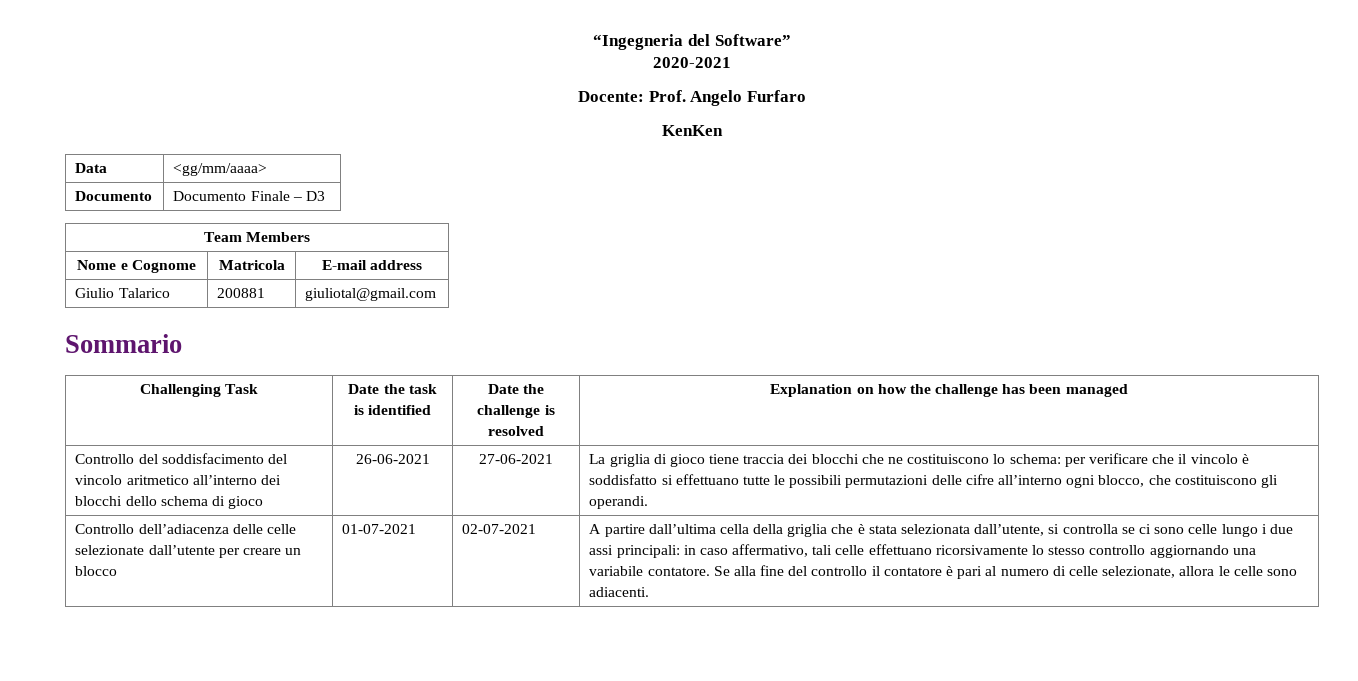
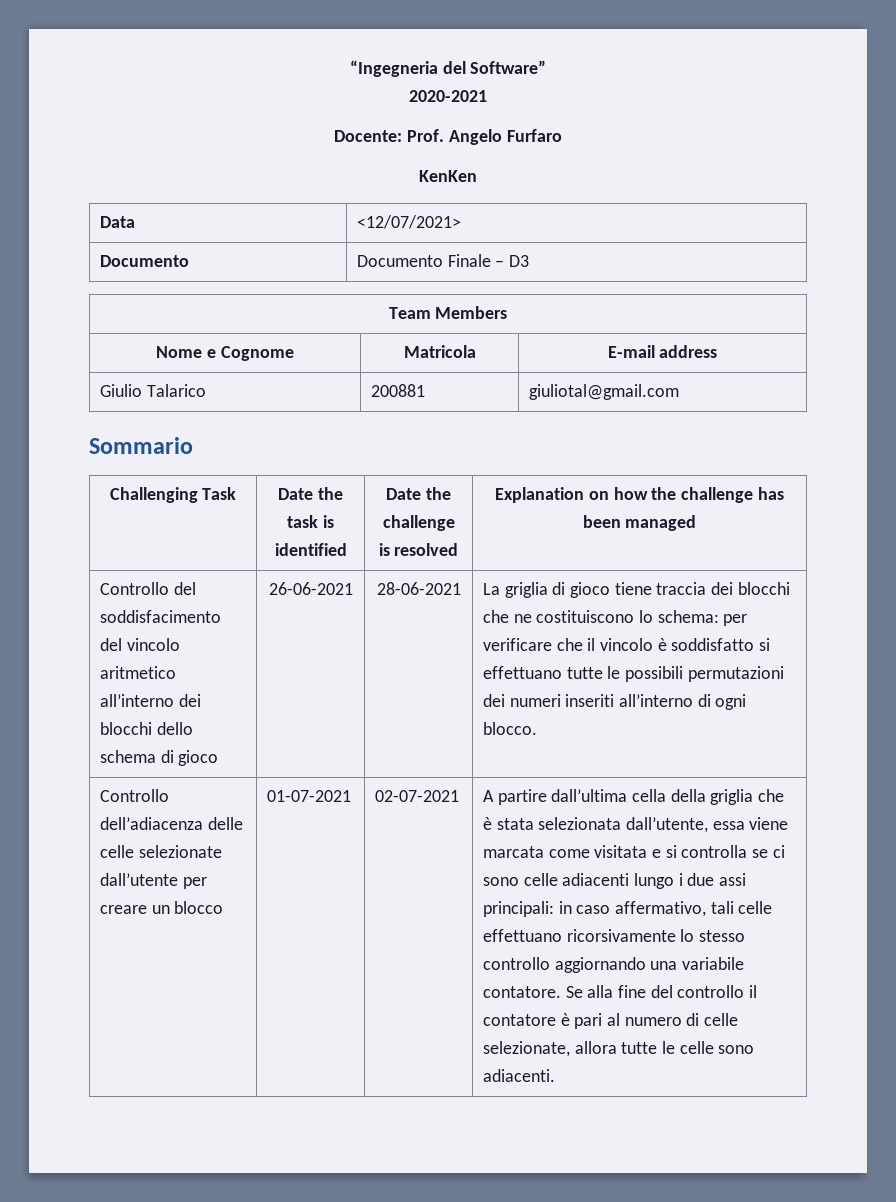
- Data | <gg/mm/aaaa>
+ Data | <12/07/2021>
- 27-06-2021
+ 28-06-2021
- La griglia di gioco tiene traccia dei blocchi che ne costituiscono lo schema: per verificare che il vincolo è soddisfatto si effettuano tutte le possibili permutazioni delle cifre all’interno ogni blocco, che costituiscono gli operandi.
+ La griglia di gioco tiene traccia dei blocchi che ne costituiscono lo schema: per verificare che il vincolo è soddisfatto si effettuano tutte le possibili permutazioni dei numeri inseriti all’interno di ogni blocco.
- A partire dall’ultima cella della griglia che è stata selezionata dall’utente, si controlla se ci sono celle lungo i due assi principali: in caso affermativo, tali celle effettuano ricorsivamente lo stesso controllo aggiornando una variabile contatore.
+ A partire dall’ultima cella della griglia che è stata selezionata dall’utente, essa viene marcata come visitata e si controlla se ci sono celle adiacenti lungo i due assi principali: in caso affermativo, tali celle effettuano ricorsivamente lo stesso controllo aggiornando una variabile contatore.
- Se alla fine del controllo il contatore è pari al numero di celle selezionate, allora le celle sono adiacenti.
+ Se alla fine del controllo il contatore è pari al numero di celle selezionate, allora tutte le celle sono adiacenti.

